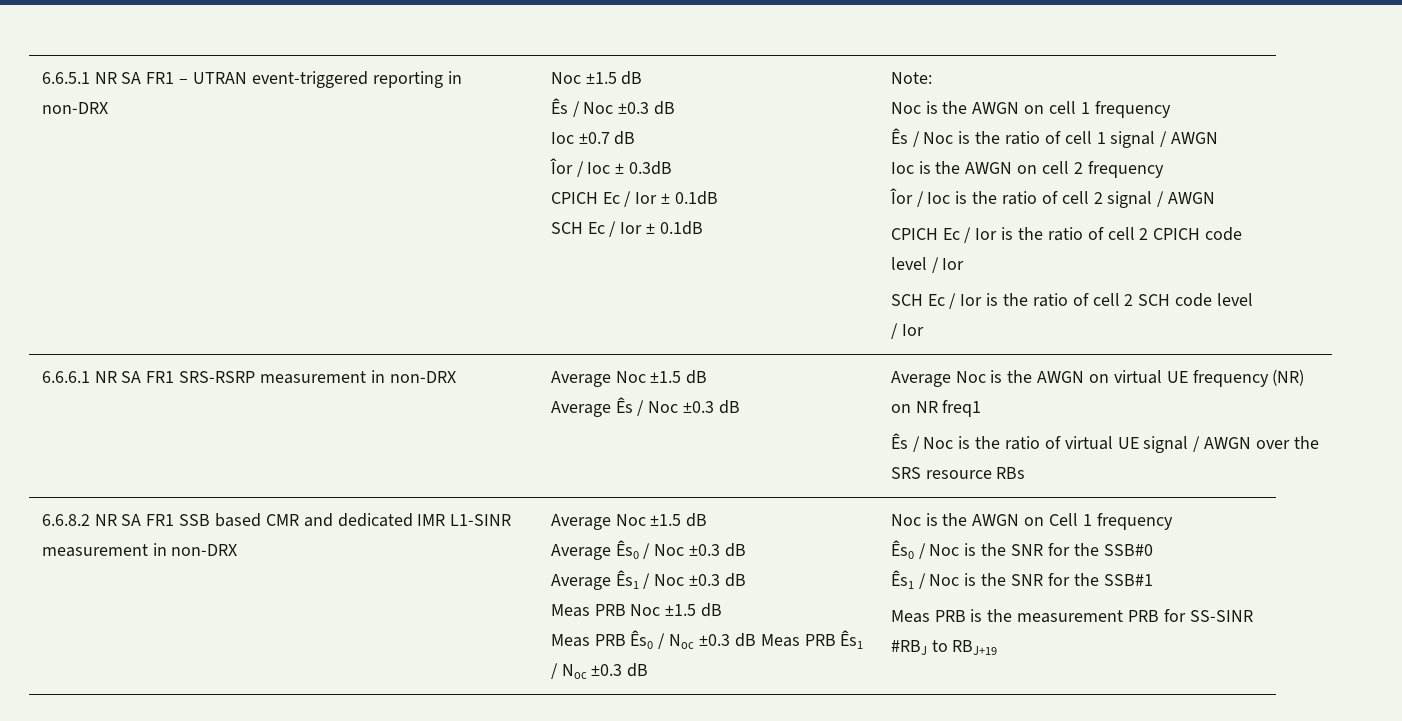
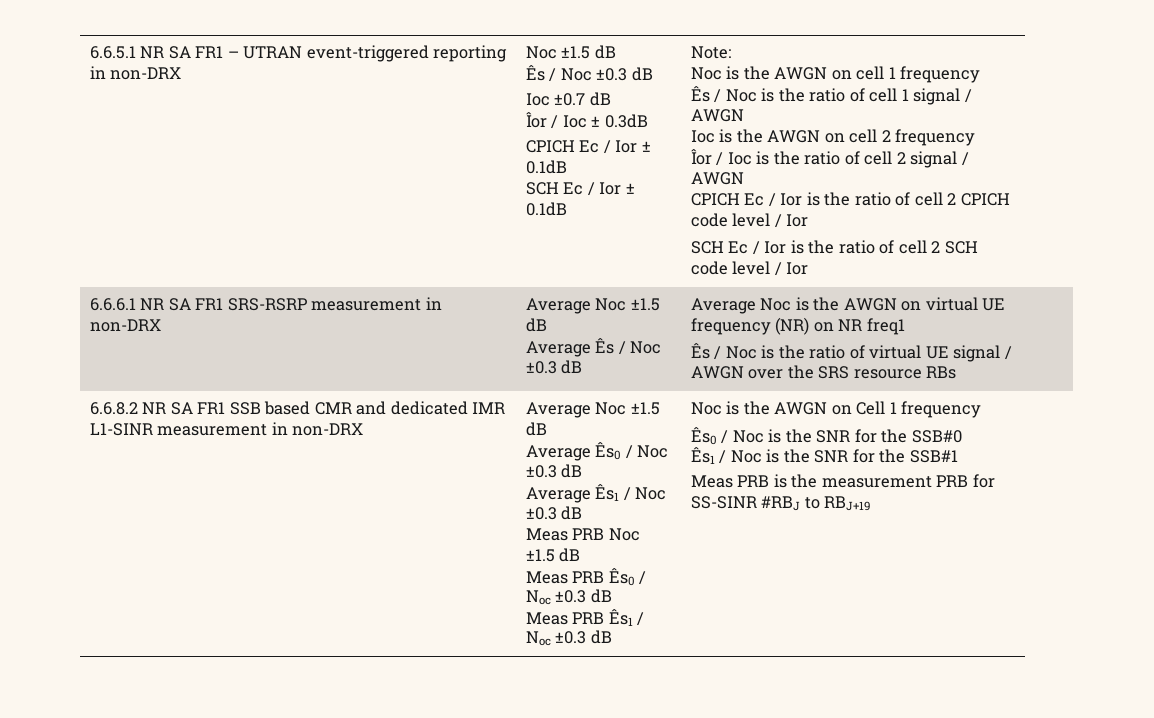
- Meas PRB Ês0 / Noc ±0.3 dB Meas PRB Ês1 / Noc ±0.3 dB
+ Meas PRB Ês0 / Noc ±0.3 dB
+ Meas PRB Ês1 / Noc ±0.3 dB

